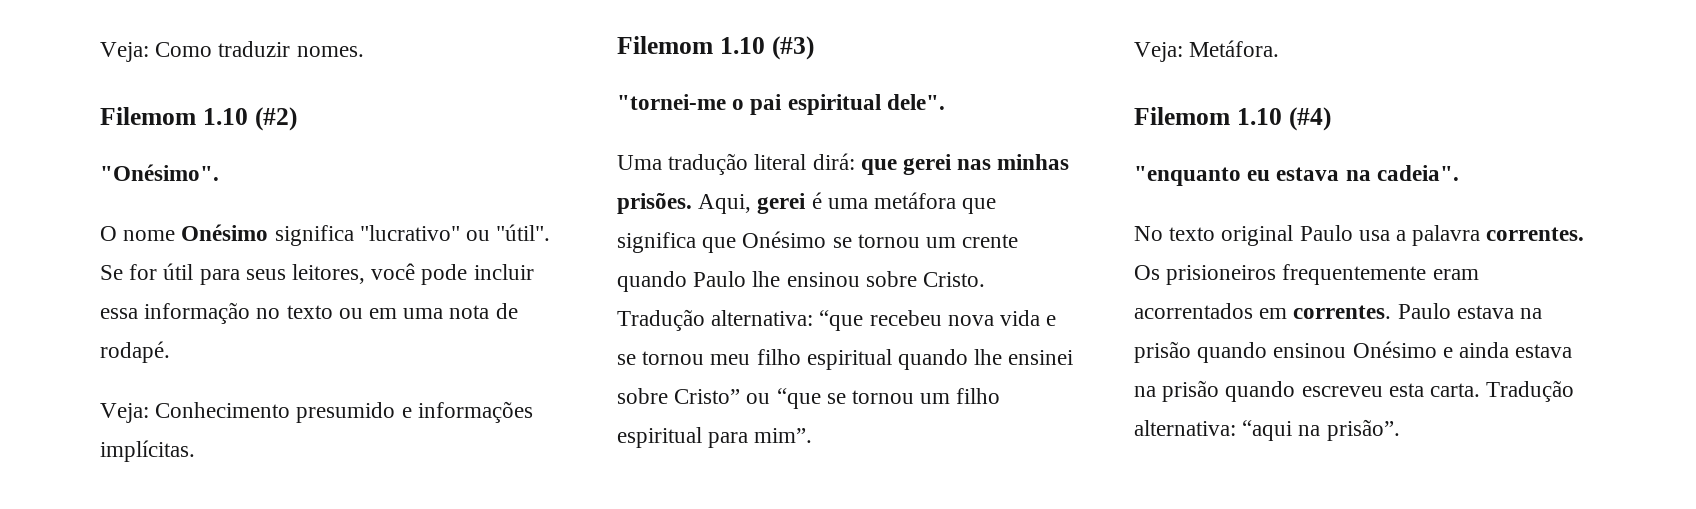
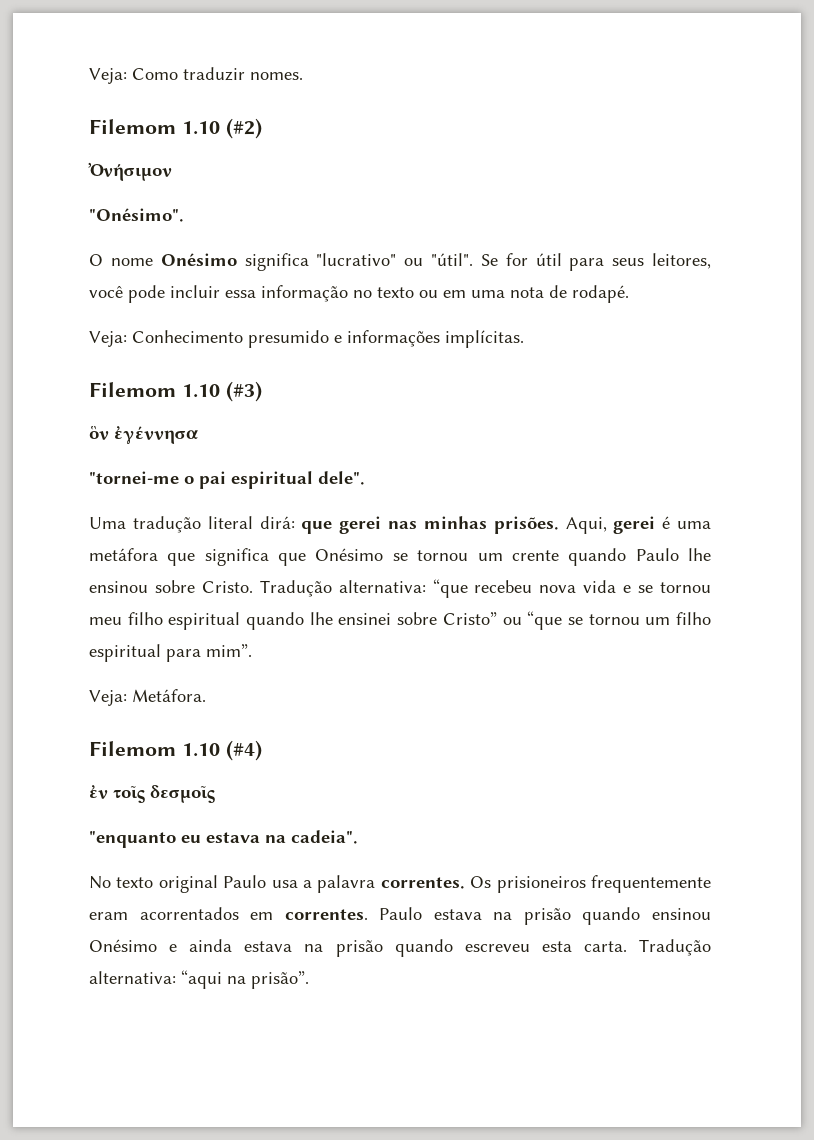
+ Ὀνήσιμον
+ ὃν ἐγέννησα
+ ἐν τοῖς δεσμοῖς

